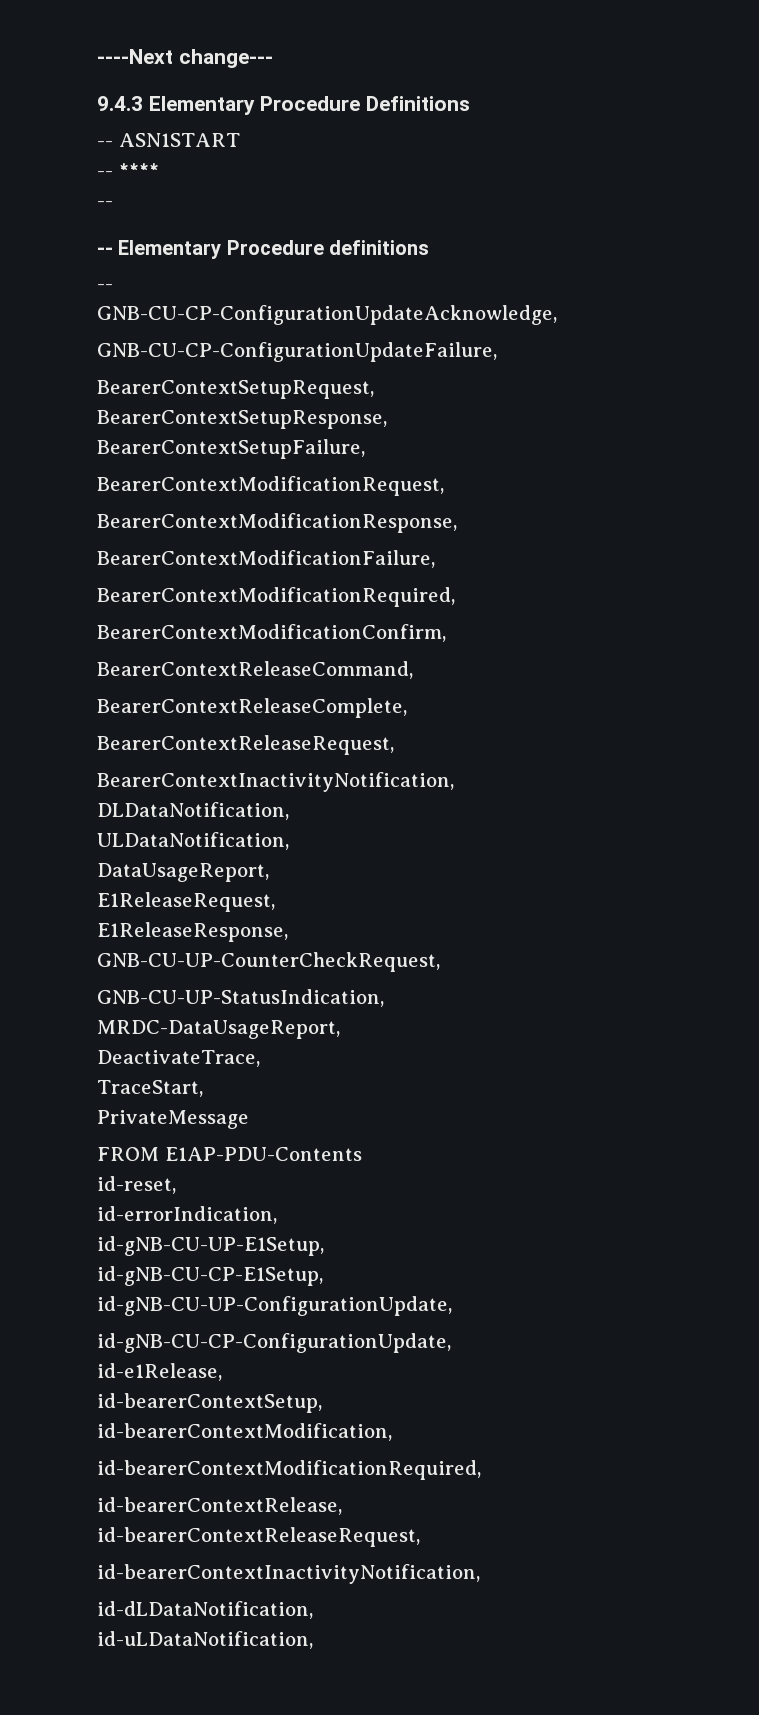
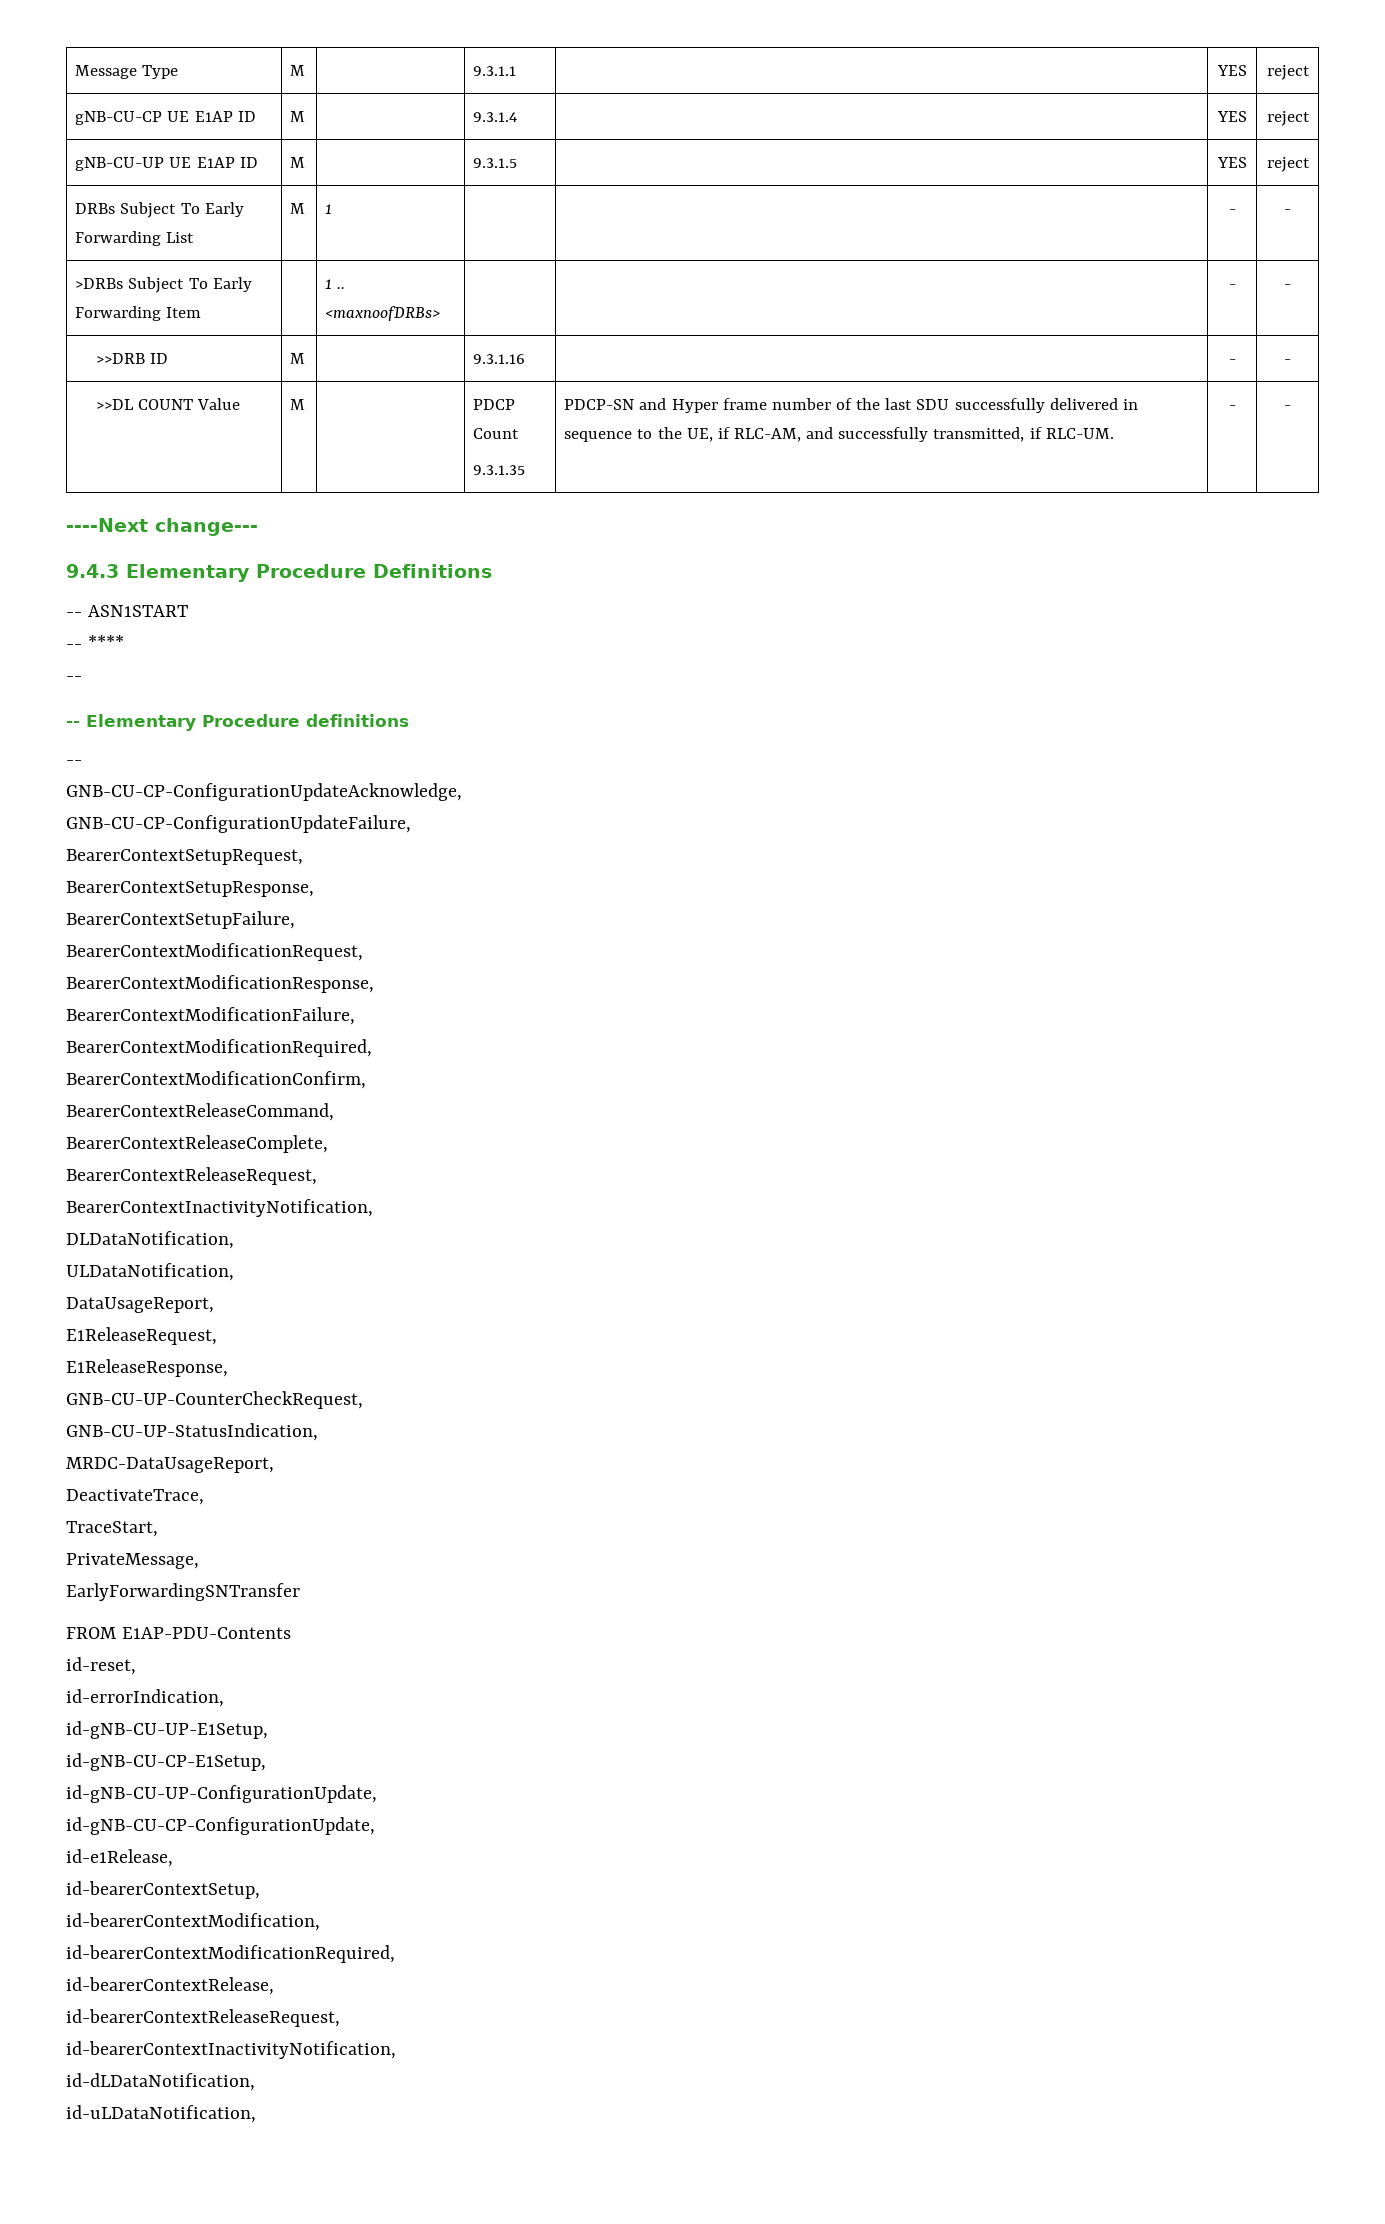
+ Message Type | M | | 9.3.1.1 | | YES | reject
+ gNB-CU-CP UE E1AP ID | M | | 9.3.1.4 | | YES | reject
+ gNB-CU-UP UE E1AP ID | M | | 9.3.1.5 | | YES | reject
+ DRBs Subject To Early Forwarding List | M | 1 | | | - | -
+ >DRBs Subject To Early Forwarding Item | | 1 .. <maxnoofDRBs> | | | - | -
+ >>DRB ID | M | | 9.3.1.16 | | - | -
+ >>DL COUNT Value | M | | PDCP Count
+ 9.3.1.35 | PDCP-SN and Hyper frame number of the last SDU successfully delivered in sequence to the UE, if RLC-AM, and successfully transmitted, if RLC-UM. | - | -
- PrivateMessage
+ PrivateMessage,
+ EarlyForwardingSNTransfer

